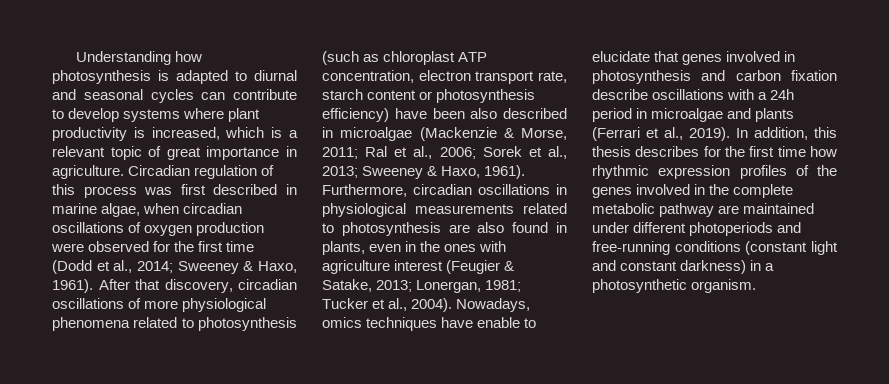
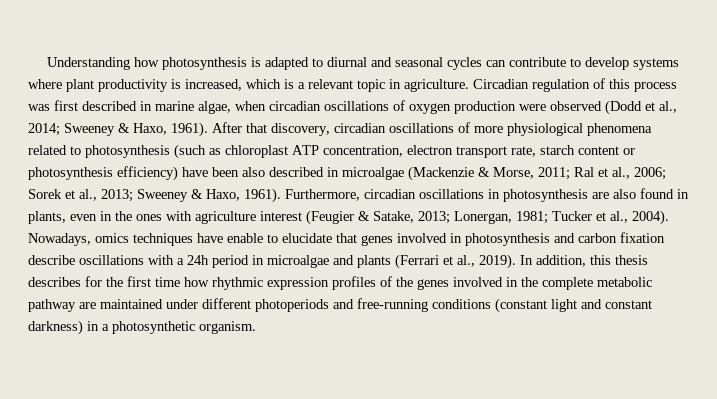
- Understanding how photosynthesis is adapted to diurnal and seasonal cycles can contribute to develop systems where plant productivity is increased, which is a relevant topic of great importance in agriculture.
+ Understanding how photosynthesis is adapted to diurnal and seasonal cycles can contribute to develop systems where plant productivity is increased, which is a relevant topic in agriculture.
- Circadian regulation of this process was first described in marine algae, when circadian oscillations of oxygen production were observed for the first time (Dodd et al., 2014; Sweeney & Haxo, 1961).
+ Circadian regulation of this process was first described in marine algae, when circadian oscillations of oxygen production were observed (Dodd et al., 2014; Sweeney & Haxo, 1961).
- Furthermore, circadian oscillations in physiological measurements related to photosynthesis are also found in plants, even in the ones with agriculture interest (Feugier & Satake, 2013; Lonergan, 1981; Tucker et al., 2004).
+ Furthermore, circadian oscillations in photosynthesis are also found in plants, even in the ones with agriculture interest (Feugier & Satake, 2013; Lonergan, 1981; Tucker et al., 2004).

